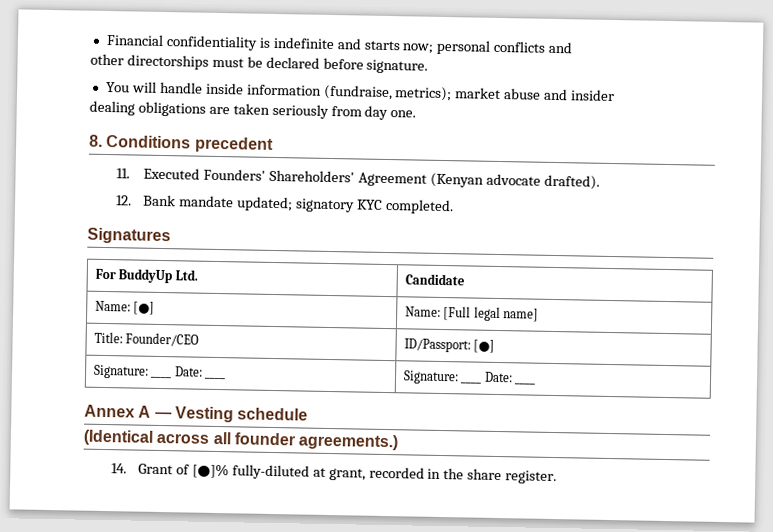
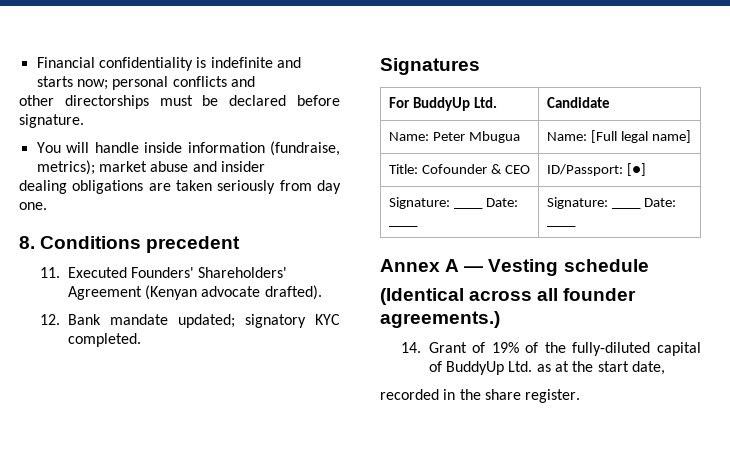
- Name: [●] | Name: [Full legal name]
+ Name: Peter Mbugua | Name: [Full legal name]
- Title: Founder/CEO | ID/Passport: [●]
+ Title: Cofounder & CEO | ID/Passport: [●]
- 14. Grant of [●]% fully-diluted at grant, recorded in the share register.
+ 14. Grant of 19% of the fully-diluted capital of BuddyUp Ltd. as at the start date,
+ recorded in the share register.

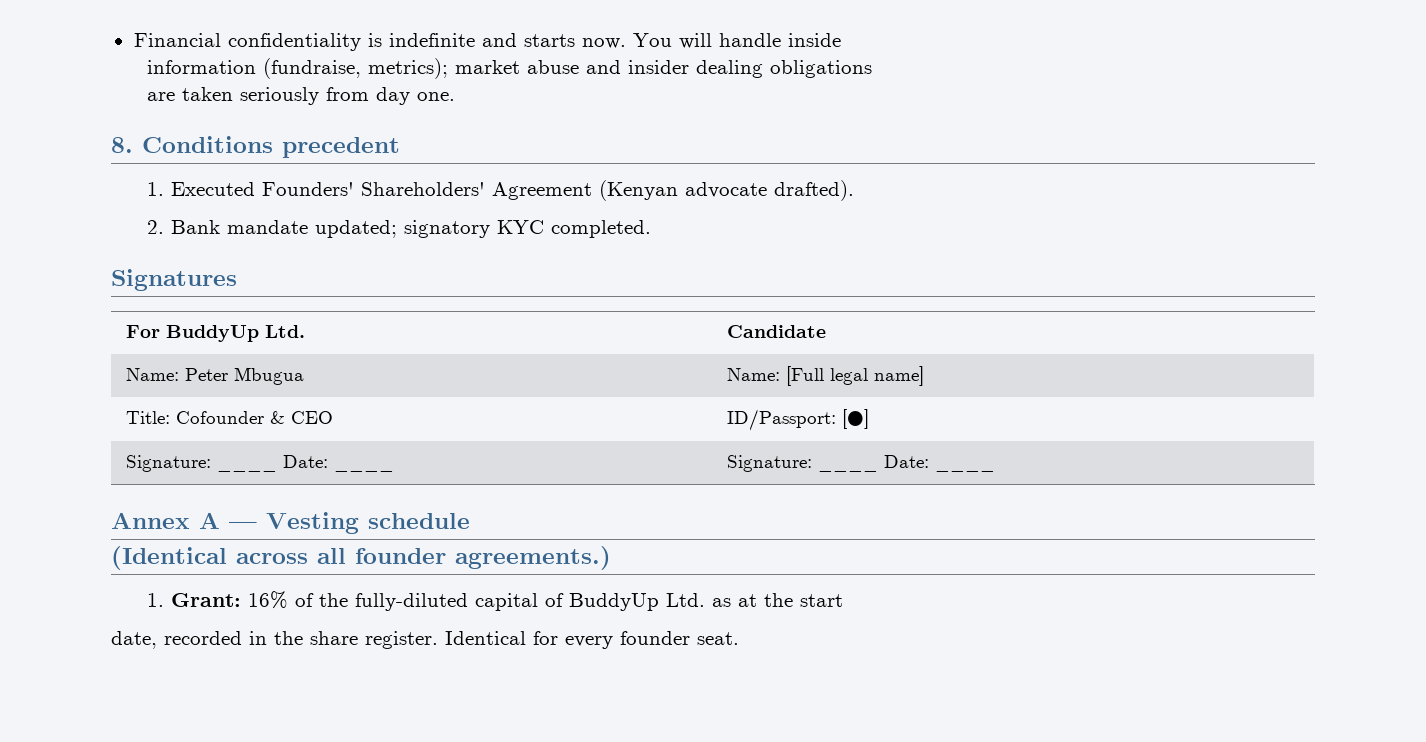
- Financial confidentiality is indefinite and starts now; personal conflicts and
- other directorships must be declared before signature.
- You will handle inside information (fundraise, metrics); market abuse and insider
- dealing obligations are taken seriously from day one.
+ Financial confidentiality is indefinite and starts now. You will handle inside
+ information (fundraise, metrics); market abuse and insider dealing obligations
+ are taken seriously from day one.
- 11. Executed Founders' Shareholders' Agreement (Kenyan advocate drafted).
+ 1. Executed Founders' Shareholders' Agreement (Kenyan advocate drafted).
- 12. Bank mandate updated; signatory KYC completed.
+ 2. Bank mandate updated; signatory KYC completed.
- 14. Grant of 19% of the fully-diluted capital of BuddyUp Ltd. as at the start date,
- recorded in the share register.
+ 1. Grant: 16% of the fully-diluted capital of BuddyUp Ltd. as at the start
+ date, recorded in the share register.
+ Identical for every founder seat.

